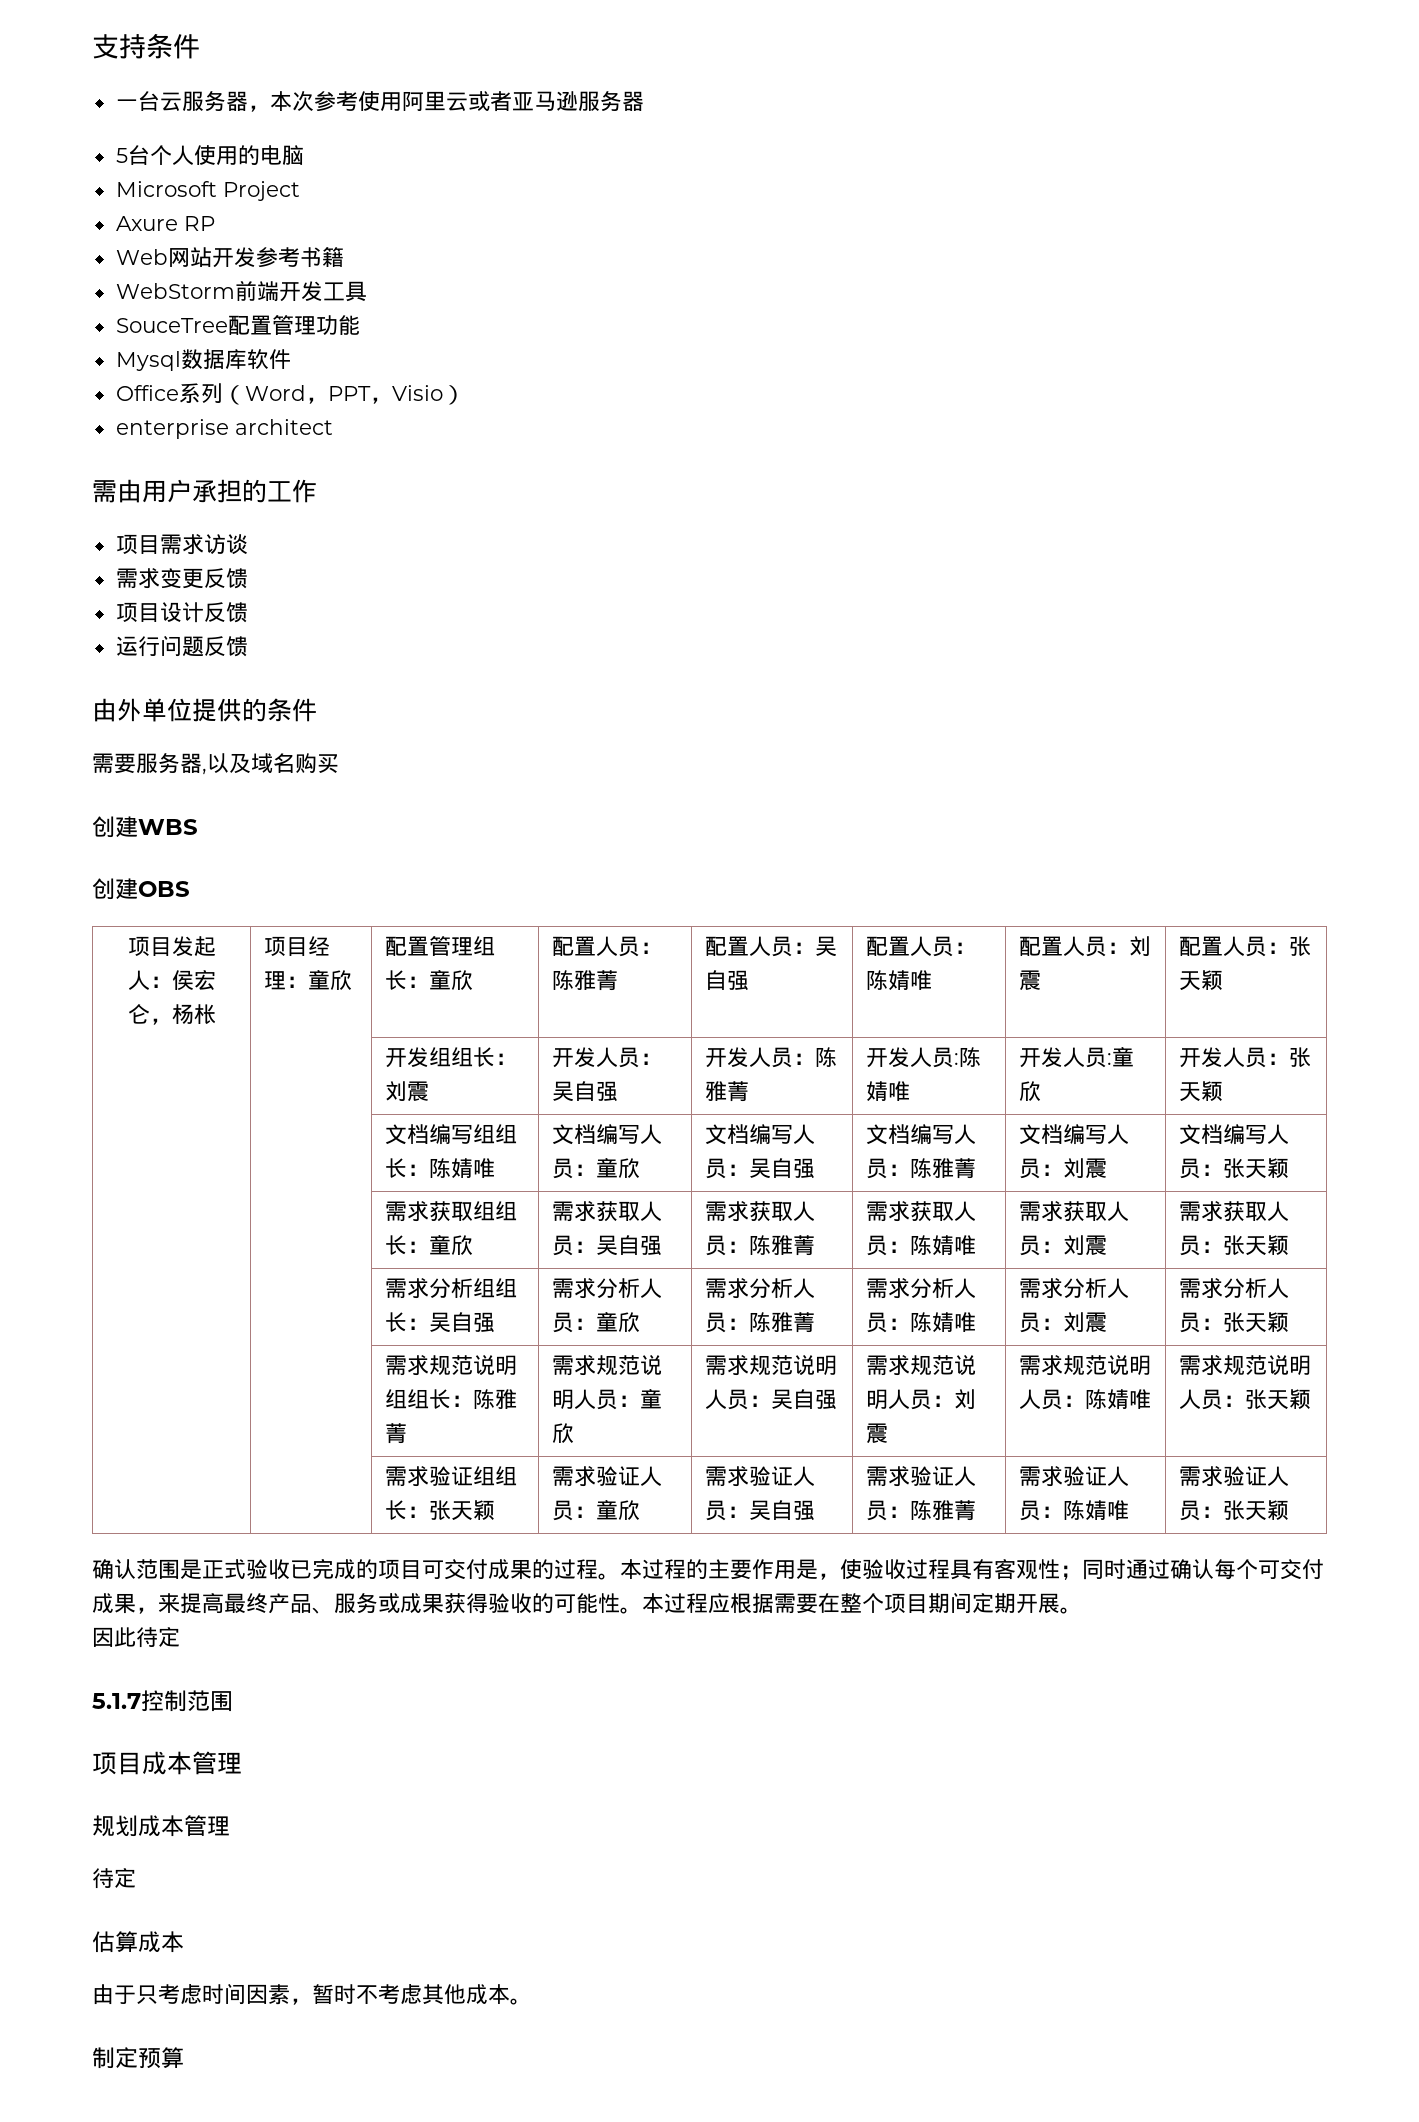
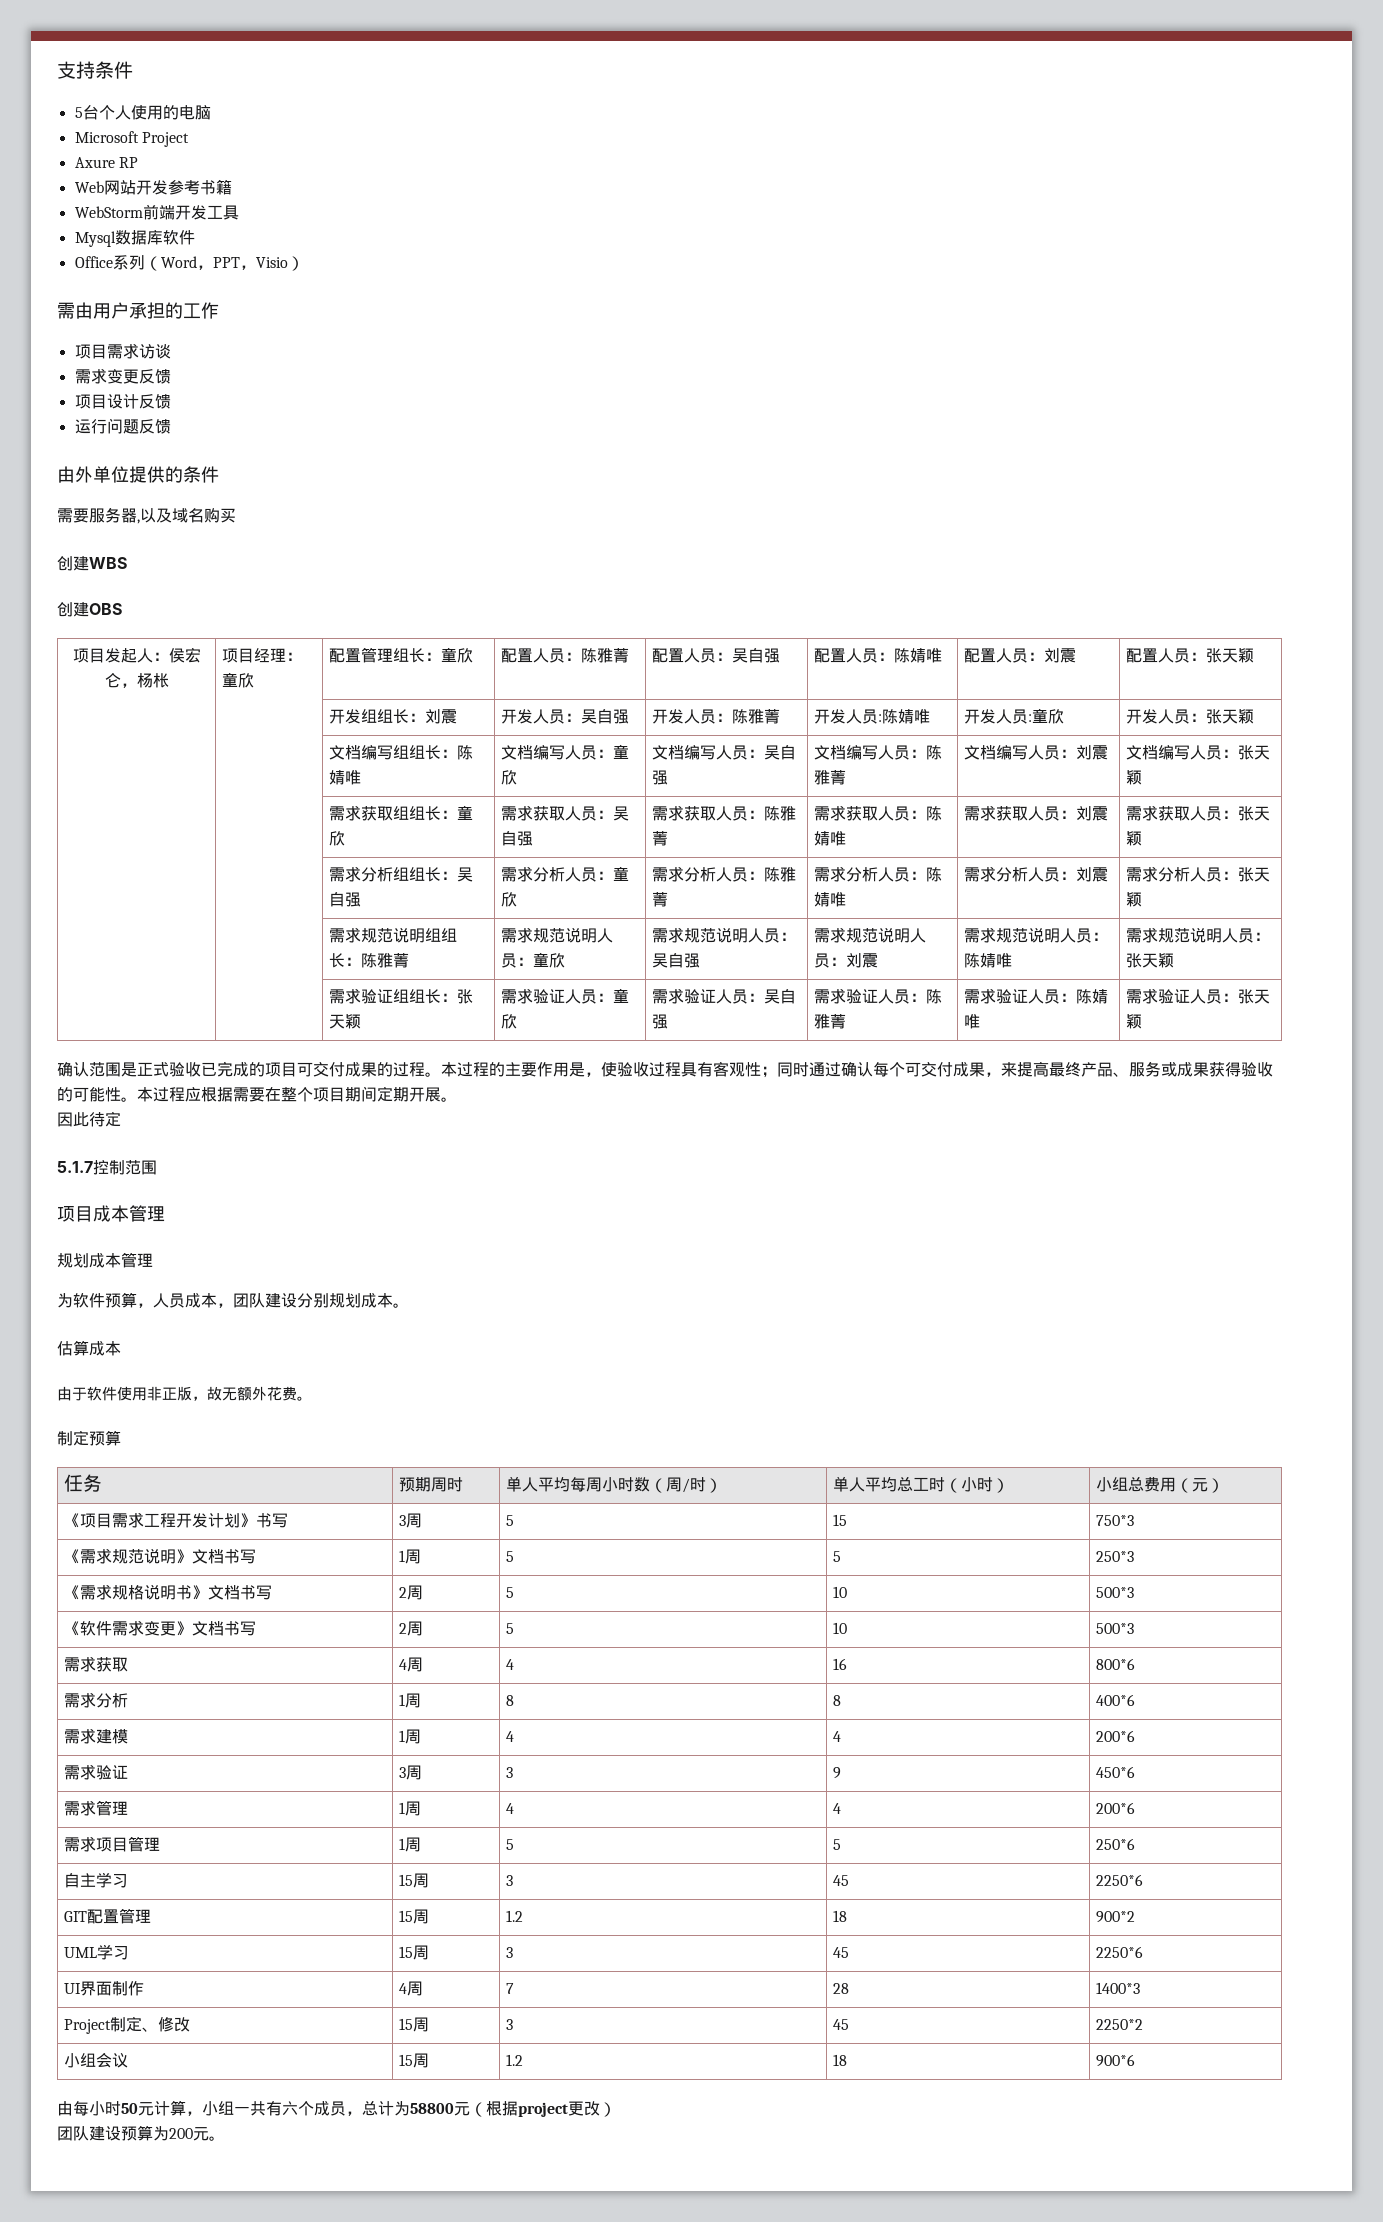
- 一台云服务器，本次参考使用阿里云或者亚马逊服务器
- SouceTree配置管理功能
- enterprise architect
  规划成本管理
- 待定
+ 为软件预算，人员成本，团队建设分别规划成本。
  估算成本
- 由于只考虑时间因素，暂时不考虑其他成本。
+ 由于软件使用非正版，故无额外花费。
  制定预算
+ 任务 | 预期周时 | 单人平均每周小时数（周/时） | 单人平均总工时（小时） | 小组总费用（元）
+ 《项目需求工程开发计划》书写 | 3周 | 5 | 15 | 750*3
+ 《需求规范说明》文档书写 | 1周 | 5 | 5 | 250*3
+ 《需求规格说明书》文档书写 | 2周 | 5 | 10 | 500*3
+ 《软件需求变更》文档书写 | 2周 | 5 | 10 | 500*3
+ 需求获取 | 4周 | 4 | 16 | 800*6
+ 需求分析 | 1周 | 8 | 8 | 400*6
+ 需求建模 | 1周 | 4 | 4 | 200*6
+ 需求验证 | 3周 | 3 | 9 | 450*6
+ 需求管理 | 1周 | 4 | 4 | 200*6
+ 需求项目管理 | 1周 | 5 | 5 | 250*6
+ 自主学习 | 15周 | 3 | 45 | 2250*6
+ GIT配置管理 | 15周 | 1.2 | 18 | 900*2
+ UML学习 | 15周 | 3 | 45 | 2250*6
+ UI界面制作 | 4周 | 7 | 28 | 1400*3
+ Project制定、修改 | 15周 | 3 | 45 | 2250*2
+ 小组会议 | 15周 | 1.2 | 18 | 900*6
+ 由每小时50元计算，小组一共有六个成员，总计为58800元（根据project更改）
+ 团队建设预算为200元。

